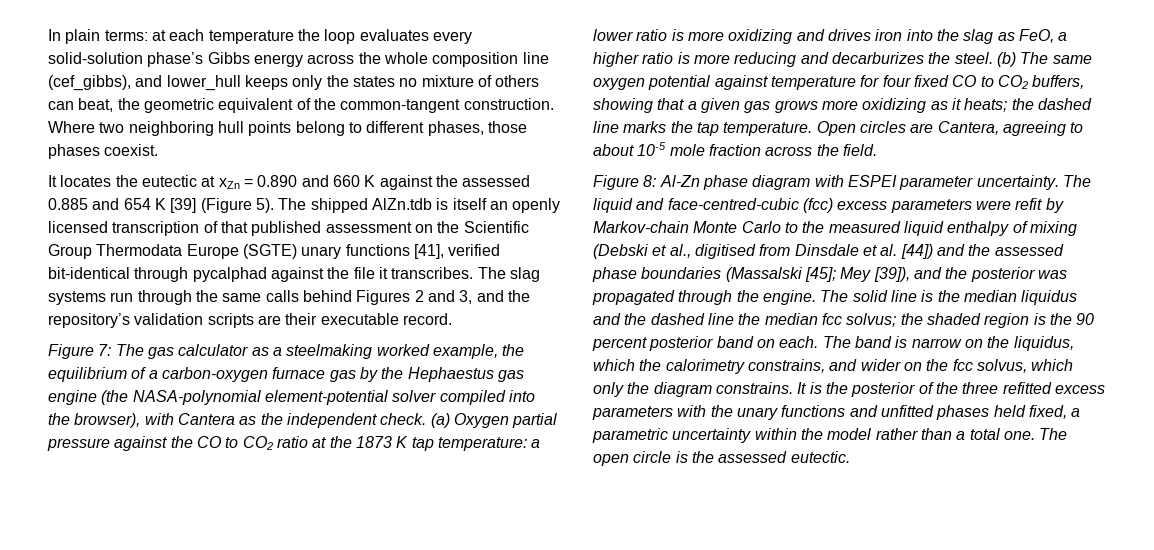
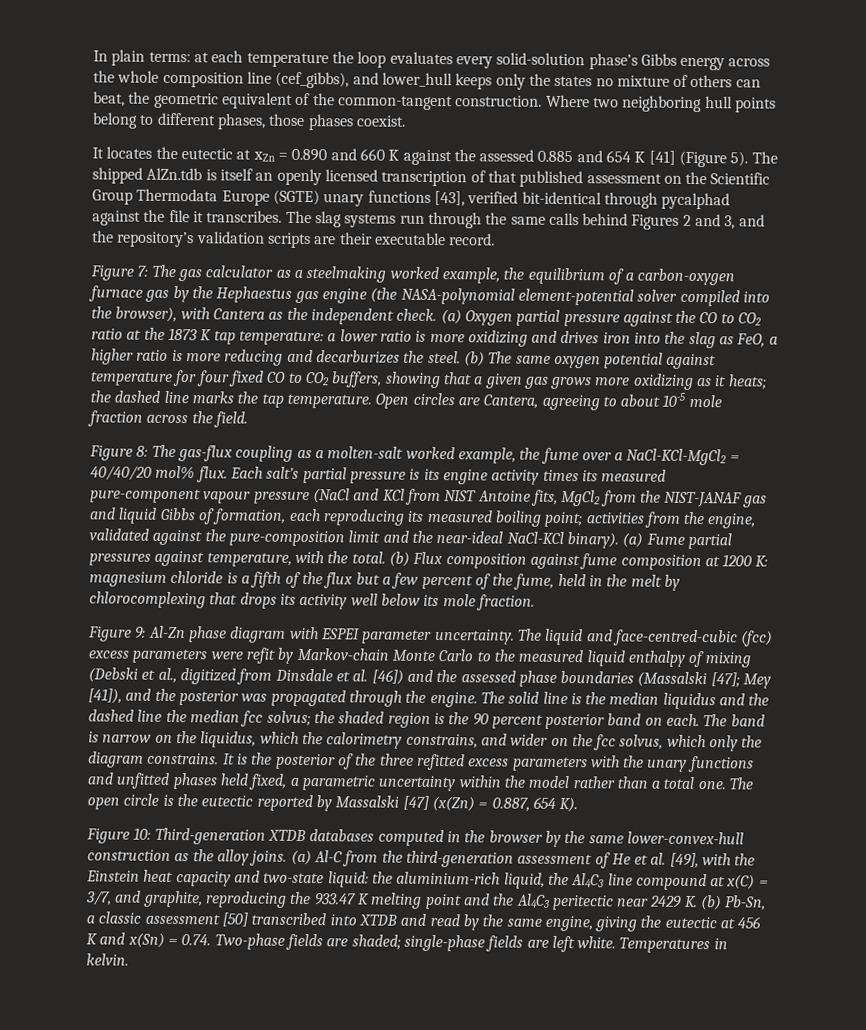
- It locates the eutectic at xZn = 0.890 and 660 K against the assessed 0.885 and 654 K [39] (Figure 5).
+ It locates the eutectic at xZn = 0.890 and 660 K against the assessed 0.885 and 654 K [41] (Figure 5).
- The shipped AlZn.tdb is itself an openly licensed transcription of that published assessment on the Scientific Group Thermodata Europe (SGTE) unary functions [41], verified bit-identical through pycalphad against the file it transcribes.
+ The shipped AlZn.tdb is itself an openly licensed transcription of that published assessment on the Scientific Group Thermodata Europe (SGTE) unary functions [43], verified bit-identical through pycalphad against the file it transcribes.
- Figure 8: Al-Zn phase diagram with ESPEI parameter uncertainty.
+ Figure 8: The gas-flux coupling as a molten-salt worked example, the fume over a NaCl-KCl-MgCl2 = 40/40/20 mol% flux. Each salt’s partial pressure is its engine activity times its measured pure-component vapour pressure (NaCl and KCl from NIST Antoine fits, MgCl2 from the NIST-JANAF gas and liquid Gibbs of formation, each reproducing its measured boiling point; activities from the engine, validated against the pure-composition limit and the near-ideal NaCl-KCl binary). (a) Fume partial pressures against temperature, with the total. (b) Flux composition against fume composition at 1200 K: magnesium chloride is a fifth of the flux but a few percent of the fume, held in the melt by chlorocomplexing that drops its activity well below its mole fraction.
+ Figure 9: Al-Zn phase diagram with ESPEI parameter uncertainty.
- The liquid and face-centred-cubic (fcc) excess parameters were refit by Markov-chain Monte Carlo to the measured liquid enthalpy of mixing (Debski et al., digitised from Dinsdale et al. [44]) and the assessed phase boundaries (Massalski [45]; Mey [39]), and the posterior was propagated through the engine.
+ The liquid and face-centred-cubic (fcc) excess parameters were refit by Markov-chain Monte Carlo to the measured liquid enthalpy of mixing (Debski et al., digitized from Dinsdale et al. [46]) and the assessed phase boundaries (Massalski [47]; Mey [41]), and the posterior was propagated through the engine.
- The open circle is the assessed eutectic.
+ The open circle is the eutectic reported by Massalski [47] (x(Zn) = 0.887, 654 K).
+ Figure 10: Third-generation XTDB databases computed in the browser by the same lower-convex-hull construction as the alloy joins. (a) Al-C from the third-generation assessment of He et al. [49], with the Einstein heat capacity and two-state liquid: the aluminium-rich liquid, the Al4C3 line compound at x(C) = 3/7, and graphite, reproducing the 933.47 K melting point and the Al4C3 peritectic near 2429 K. (b) Pb-Sn, a classic assessment [50] transcribed into XTDB and read by the same engine, giving the eutectic at 456 K and x(Sn) = 0.74. Two-phase fields are shaded; single-phase fields are left white. Temperatures in kelvin.

